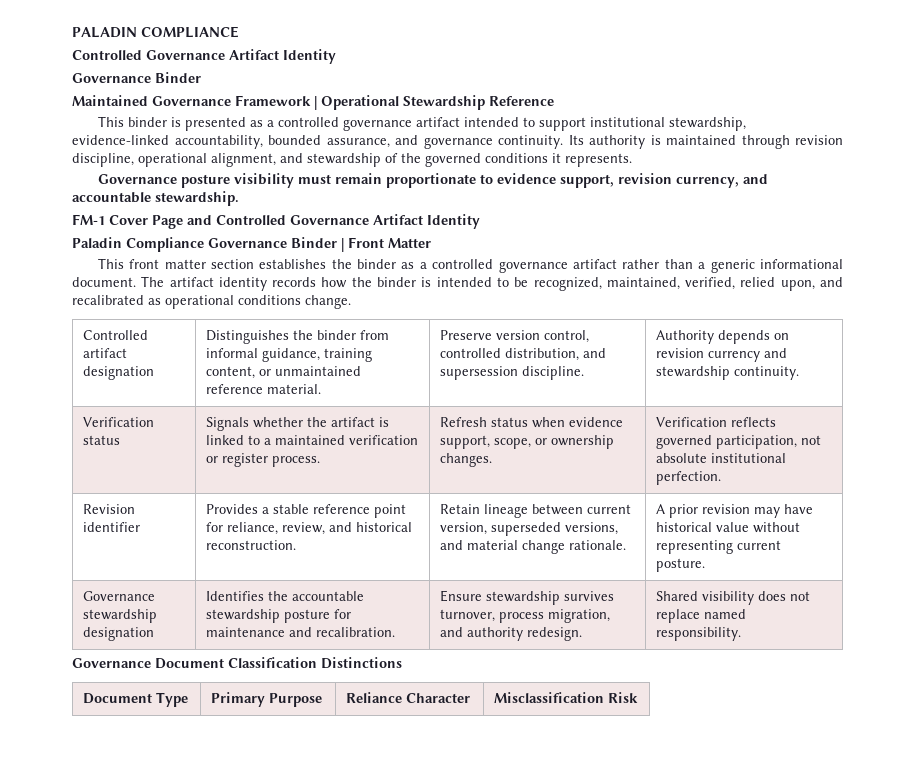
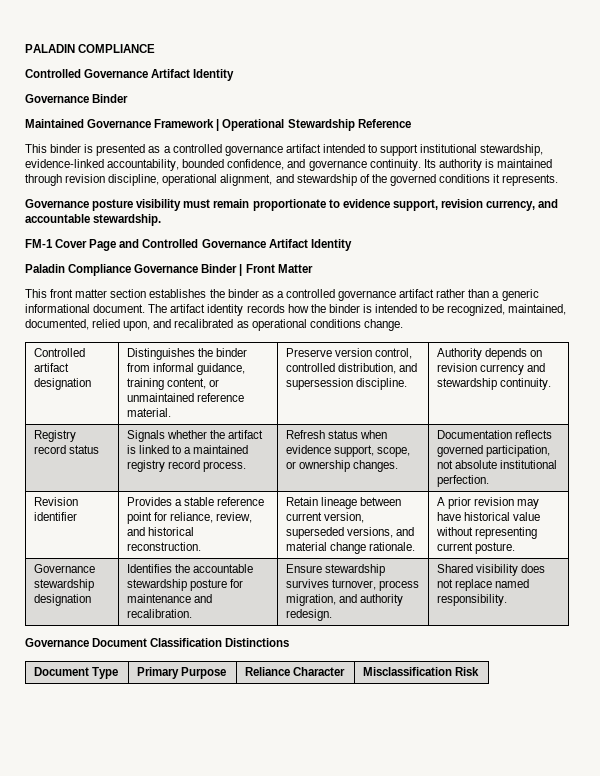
- This binder is presented as a controlled governance artifact intended to support institutional stewardship, evidence-linked accountability, bounded assurance, and governance continuity.
+ This binder is presented as a controlled governance artifact intended to support institutional stewardship, evidence-linked accountability, bounded confidence, and governance continuity.
- The artifact identity records how the binder is intended to be recognized, maintained, verified, relied upon, and recalibrated as operational conditions change.
+ The artifact identity records how the binder is intended to be recognized, maintained, documented, relied upon, and recalibrated as operational conditions change.
- Verification status | Signals whether the artifact is linked to a maintained verification or register process. | Refresh status when evidence support, scope, or ownership changes. | Verification reflects governed participation, not absolute institutional perfection.
+ Registry record status | Signals whether the artifact is linked to a maintained registry record process. | Refresh status when evidence support, scope, or ownership changes. | Documentation reflects governed participation, not absolute institutional perfection.

